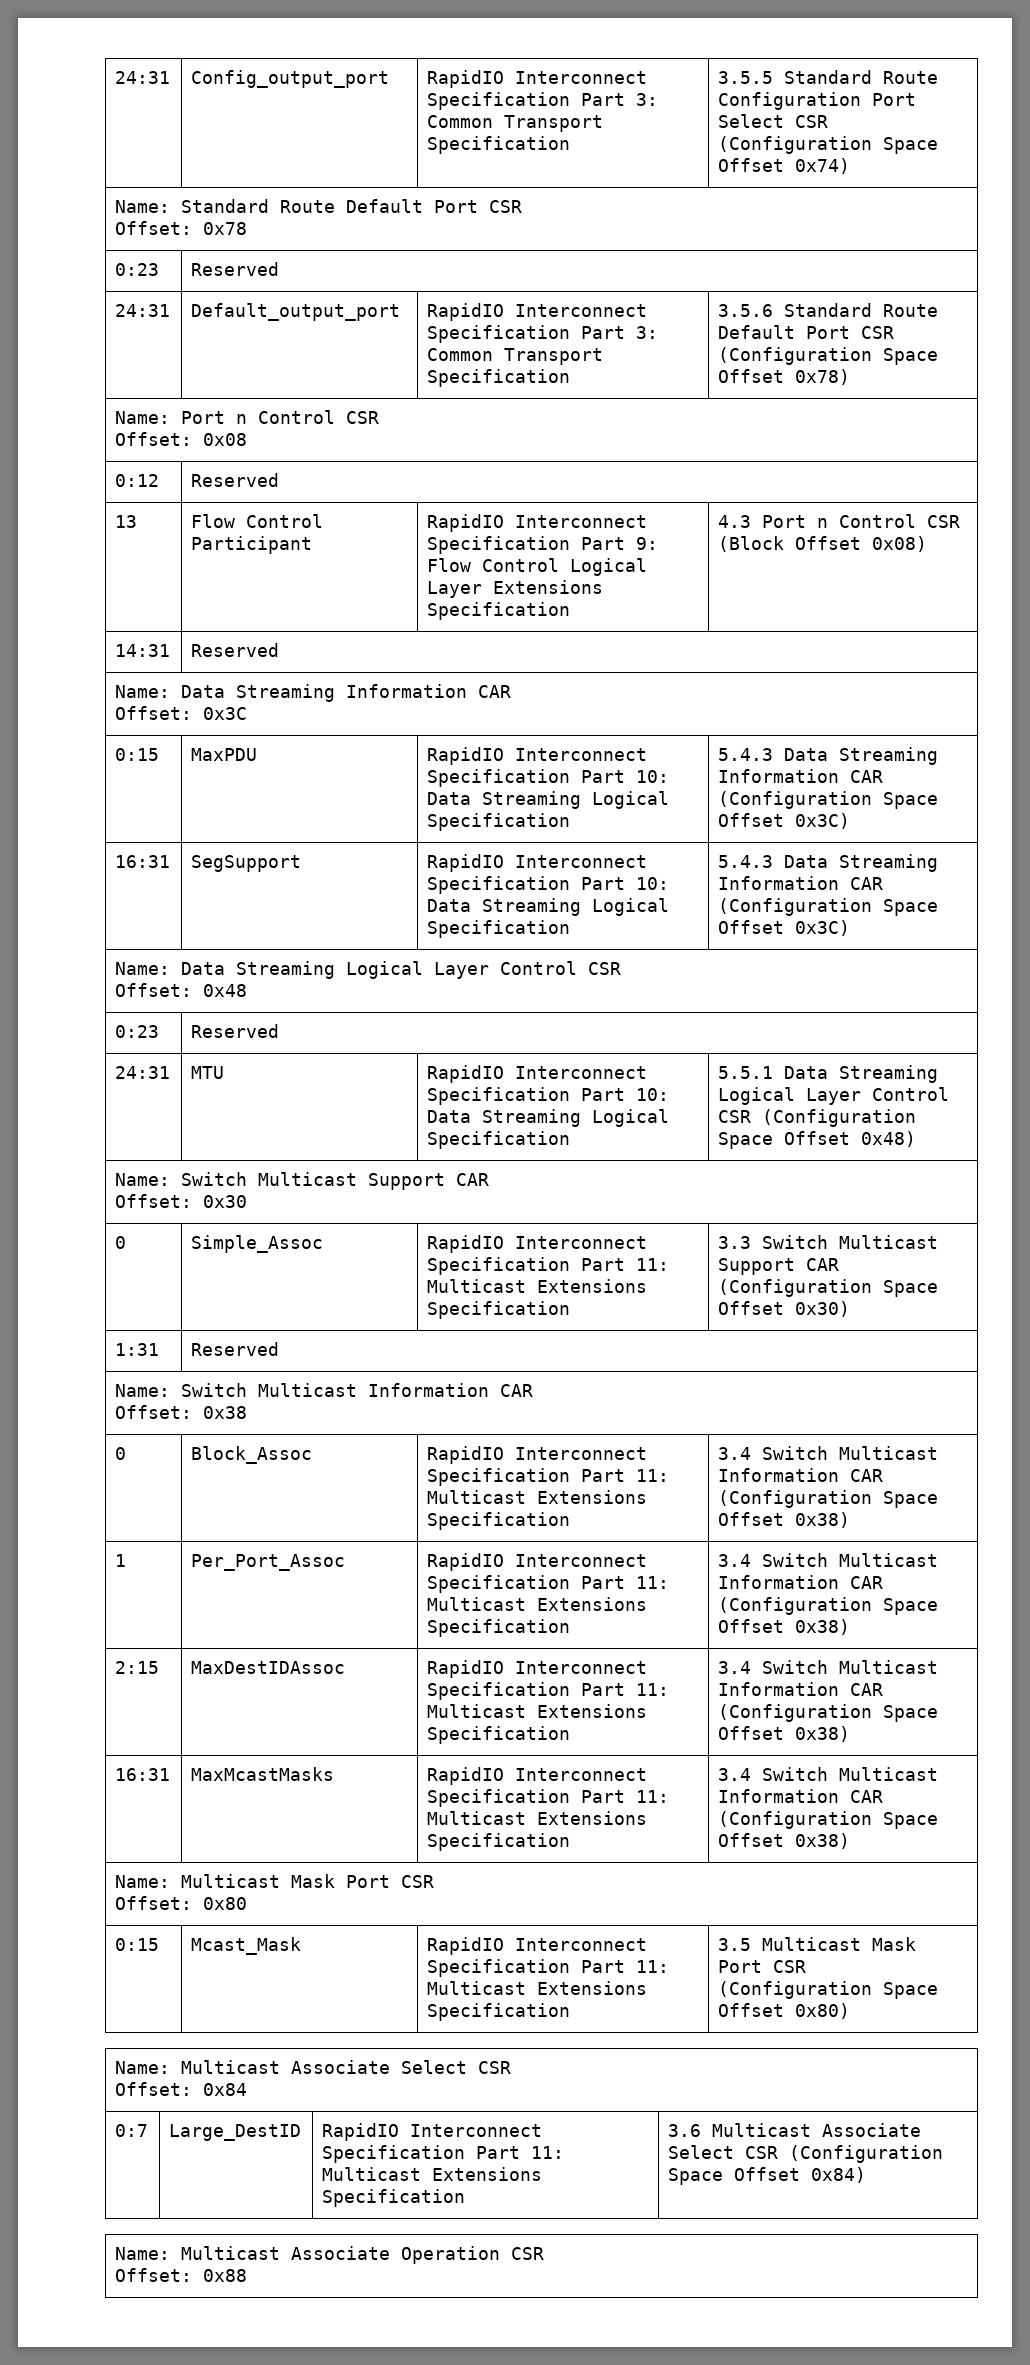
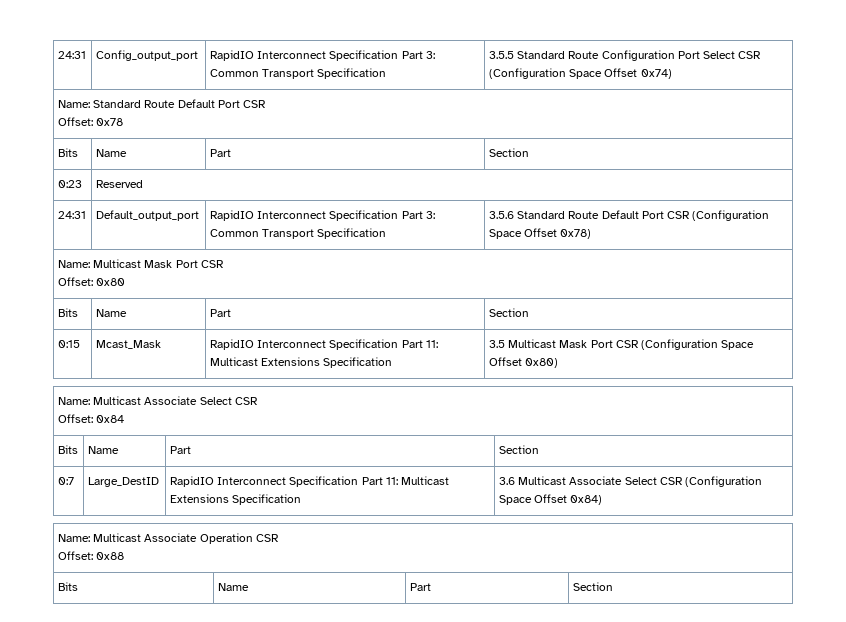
  Name: Standard Route Default Port CSR
  Offset: 0x78
+ Bits | Name | Part | Section
- Name: Port n Control CSR
- Offset: 0x08
- 0:12 | Reserved
- 13 | Flow Control Participant | RapidIO Interconnect Specification Part 9: Flow Control Logical Layer Extensions Specification | 4.3 Port n Control CSR (Block Offset 0x08)
- 14:31 | Reserved
- Name: Data Streaming Information CAR
- Offset: 0x3C
- 0:15 | MaxPDU | RapidIO Interconnect Specification Part 10: Data Streaming Logical Specification | 5.4.3 Data Streaming Information CAR (Configuration Space Offset 0x3C)
- 16:31 | SegSupport | RapidIO Interconnect Specification Part 10: Data Streaming Logical Specification | 5.4.3 Data Streaming Information CAR (Configuration Space Offset 0x3C)
- Name: Data Streaming Logical Layer Control CSR
- Offset: 0x48
- 0:23 | Reserved
- 24:31 | MTU | RapidIO Interconnect Specification Part 10: Data Streaming Logical Specification | 5.5.1 Data Streaming Logical Layer Control CSR (Configuration Space Offset 0x48)
- Name: Switch Multicast Support CAR
- Offset: 0x30
- 0 | Simple_Assoc | RapidIO Interconnect Specification Part 11: Multicast Extensions Specification | 3.3 Switch Multicast Support CAR (Configuration Space Offset 0x30)
- 1:31 | Reserved
- Name: Switch Multicast Information CAR
- Offset: 0x38
- 0 | Block_Assoc | RapidIO Interconnect Specification Part 11: Multicast Extensions Specification | 3.4 Switch Multicast Information CAR (Configuration Space Offset 0x38)
- 1 | Per_Port_Assoc | RapidIO Interconnect Specification Part 11: Multicast Extensions Specification | 3.4 Switch Multicast Information CAR (Configuration Space Offset 0x38)
- 2:15 | MaxDestIDAssoc | RapidIO Interconnect Specification Part 11: Multicast Extensions Specification | 3.4 Switch Multicast Information CAR (Configuration Space Offset 0x38)
- 16:31 | MaxMcastMasks | RapidIO Interconnect Specification Part 11: Multicast Extensions Specification | 3.4 Switch Multicast Information CAR (Configuration Space Offset 0x38)
  Name: Multicast Mask Port CSR
  Offset: 0x80
+ Bits | Name | Part | Section
  Name: Multicast Associate Select CSR
  Offset: 0x84
+ Bits | Name | Part | Section
  Name: Multicast Associate Operation CSR
  Offset: 0x88
+ Bits | Name | Part | Section

